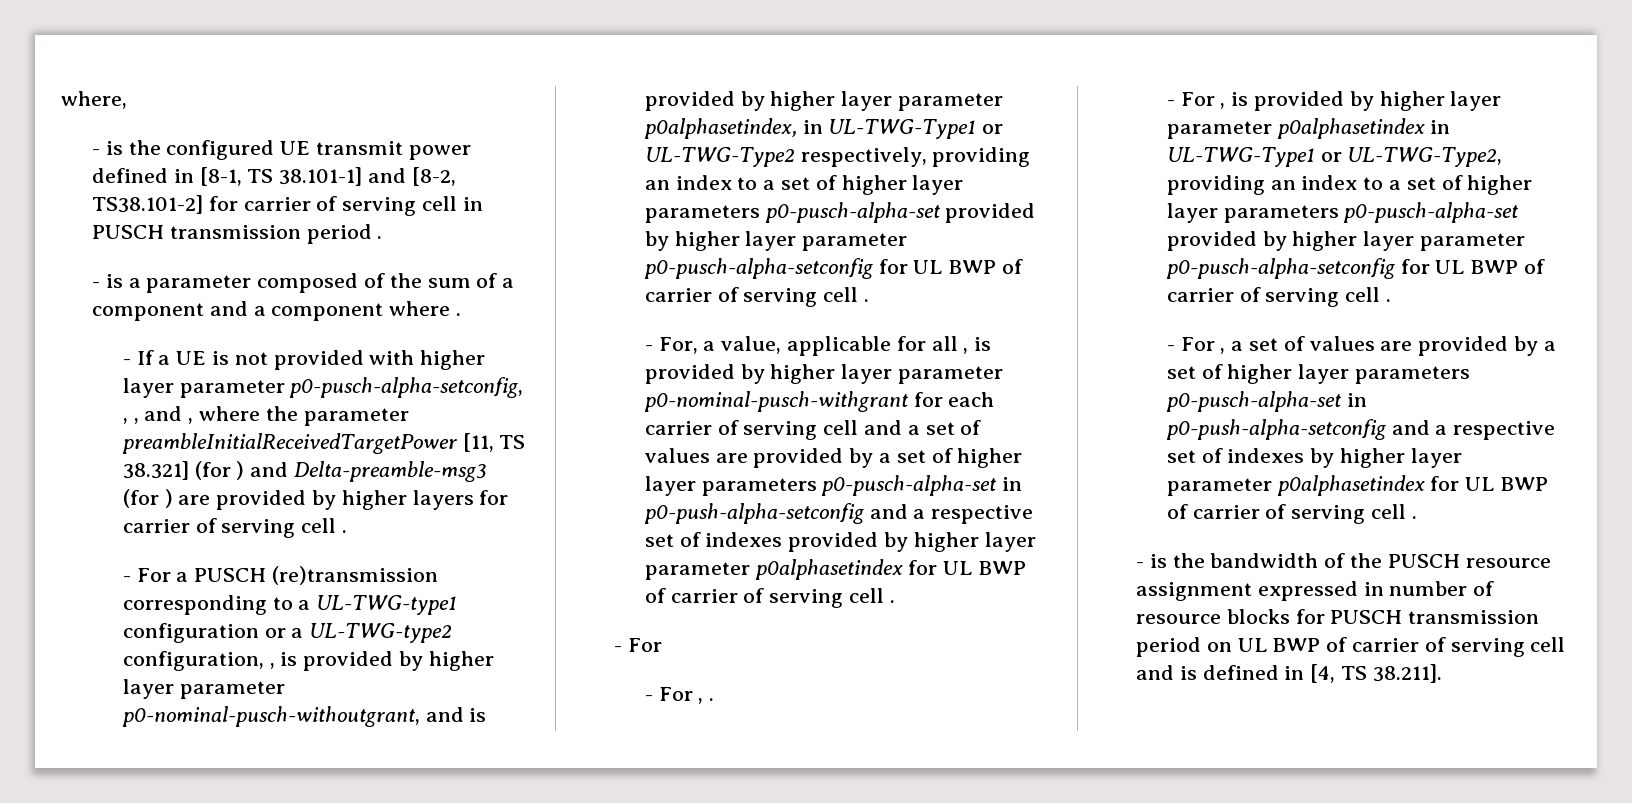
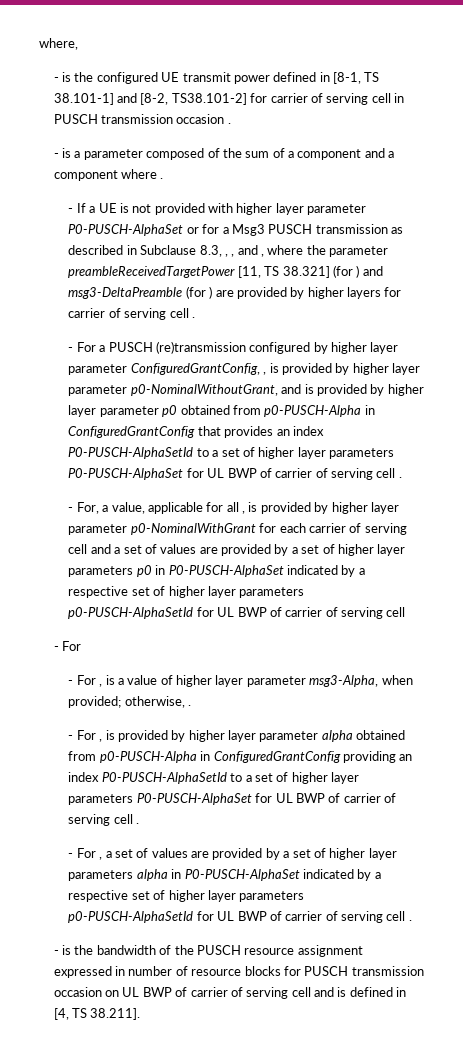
- - is the configured UE transmit power defined in [8-1, TS 38.101-1] and [8-2, TS38.101-2] for carrier of serving cell in PUSCH transmission period .
+ - is the configured UE transmit power defined in [8-1, TS 38.101-1] and [8-2, TS38.101-2] for carrier of serving cell in PUSCH transmission occasion .
- - If a UE is not provided with higher layer parameter p0-pusch-alpha-setconfig, , , and , where the parameter preambleInitialReceivedTargetPower [11, TS 38.321] (for ) and Delta-preamble-msg3 (for ) are provided by higher layers for carrier of serving cell .
+ - If a UE is not provided with higher layer parameter P0-PUSCH-AlphaSet or for a Msg3 PUSCH transmission as described in Subclause 8.3, , , and , where the parameter preambleReceivedTargetPower [11, TS 38.321] (for ) and msg3-DeltaPreamble (for ) are provided by higher layers for carrier of serving cell .
- - For a PUSCH (re)transmission corresponding to a UL-TWG-type1 configuration or a UL-TWG-type2 configuration, , is provided by higher layer parameter p0-nominal-pusch-withoutgrant, and is provided by higher layer parameter p0alphasetindex, in UL-TWG-Type1 or UL-TWG-Type2 respectively, providing an index to a set of higher layer parameters p0-pusch-alpha-set provided by higher layer parameter p0-pusch-alpha-setconfig for UL BWP of carrier of serving cell .
+ - For a PUSCH (re)transmission configured by higher layer parameter ConfiguredGrantConfig, , is provided by higher layer parameter p0-NominalWithoutGrant, and is provided by higher layer parameter p0 obtained from p0-PUSCH-Alpha in ConfiguredGrantConfig that provides an index P0-PUSCH-AlphaSetId to a set of higher layer parameters P0-PUSCH-AlphaSet for UL BWP of carrier of serving cell .
- - For, a value, applicable for all , is provided by higher layer parameter p0-nominal-pusch-withgrant for each carrier of serving cell and a set of values are provided by a set of higher layer parameters p0-pusch-alpha-set in p0-push-alpha-setconfig and a respective set of indexes provided by higher layer parameter p0alphasetindex for UL BWP of carrier of serving cell .
+ - For, a value, applicable for all , is provided by higher layer parameter p0-NominalWithGrant for each carrier of serving cell and a set of values are provided by a set of higher layer parameters p0 in P0-PUSCH-AlphaSet indicated by a respective set of higher layer parameters p0-PUSCH-AlphaSetId for UL BWP of carrier of serving cell
- - For , .
+ - For , is a value of higher layer parameter msg3-Alpha, when provided; otherwise, .
- - For , is provided by higher layer parameter p0alphasetindex in UL-TWG-Type1 or UL-TWG-Type2, providing an index to a set of higher layer parameters p0-pusch-alpha-set provided by higher layer parameter p0-pusch-alpha-setconfig for UL BWP of carrier of serving cell .
+ - For , is provided by higher layer parameter alpha obtained from p0-PUSCH-Alpha in ConfiguredGrantConfig providing an index P0-PUSCH-AlphaSetId to a set of higher layer parameters P0-PUSCH-AlphaSet for UL BWP of carrier of serving cell .
- - For , a set of values are provided by a set of higher layer parameters p0-pusch-alpha-set in p0-push-alpha-setconfig and a respective set of indexes by higher layer parameter p0alphasetindex for UL BWP of carrier of serving cell .
+ - For , a set of values are provided by a set of higher layer parameters alpha in P0-PUSCH-AlphaSet indicated by a respective set of higher layer parameters p0-PUSCH-AlphaSetId for UL BWP of carrier of serving cell .
- - is the bandwidth of the PUSCH resource assignment expressed in number of resource blocks for PUSCH transmission period on UL BWP of carrier of serving cell and is defined in [4, TS 38.211].
+ - is the bandwidth of the PUSCH resource assignment expressed in number of resource blocks for PUSCH transmission occasion on UL BWP of carrier of serving cell and is defined in [4, TS 38.211].

